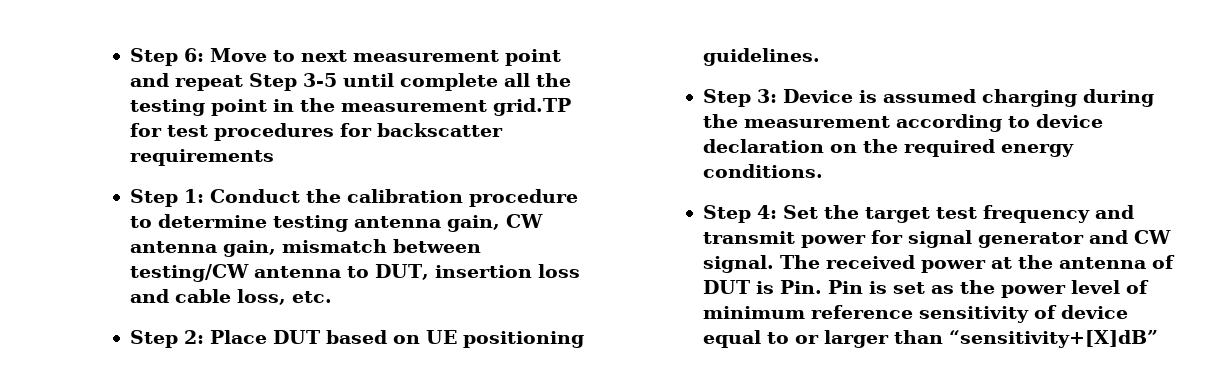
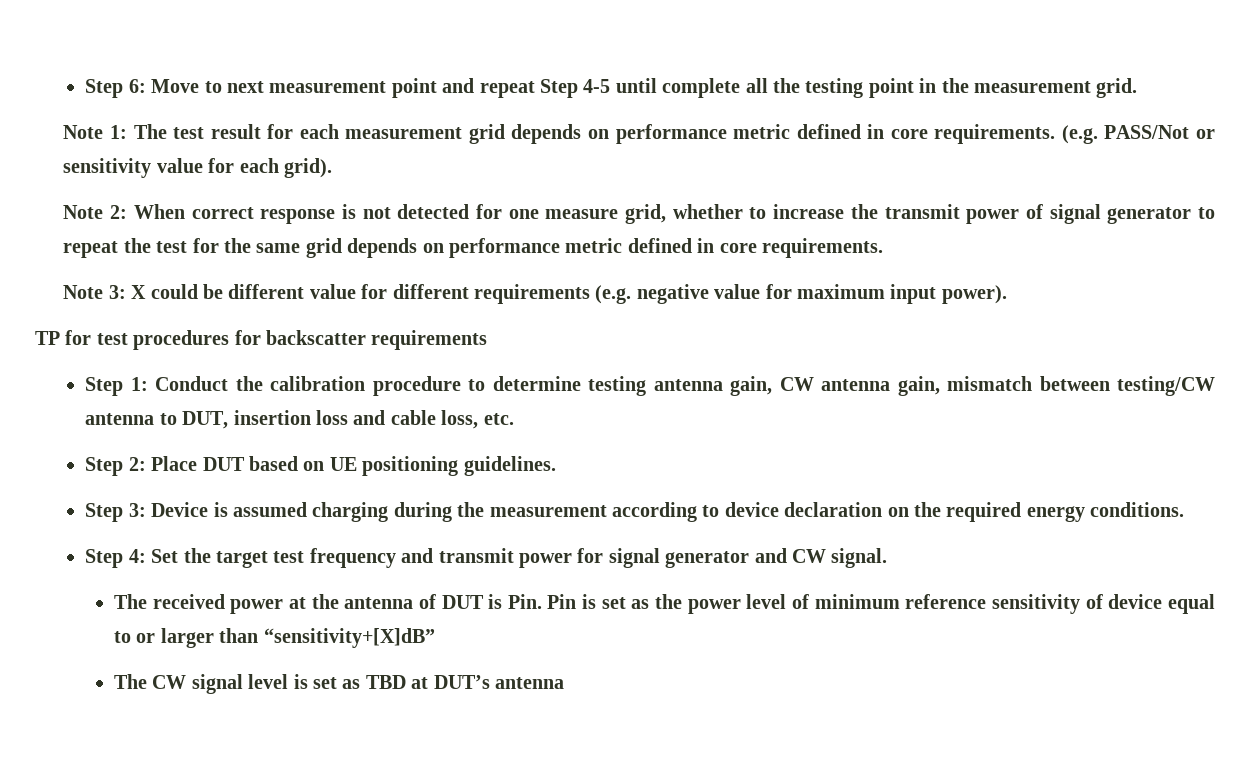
- Step 6: Move to next measurement point and repeat Step 3-5 until complete all the testing point in the measurement grid.TP for test procedures for backscatter requirements
+ Step 6: Move to next measurement point and repeat Step 4-5 until complete all the testing point in the measurement grid.
+ Note 1: The test result for each measurement grid depends on performance metric defined in core requirements. (e.g. PASS/Not or sensitivity value for each grid).
+ Note 2: When correct response is not detected for one measure grid, whether to increase the transmit power of signal generator to repeat the test for the same grid depends on performance metric defined in core requirements.
+ Note 3: X could be different value for different requirements (e.g. negative value for maximum input power).
+ TP for test procedures for backscatter requirements
- Step 4: Set the target test frequency and transmit power for signal generator and CW signal. The received power at the antenna of DUT is Pin. Pin is set as the power level of minimum reference sensitivity of device equal to or larger than “sensitivity+[X]dB”
+ Step 4: Set the target test frequency and transmit power for signal generator and CW signal.
+ The received power at the antenna of DUT is Pin. Pin is set as the power level of minimum reference sensitivity of device equal to or larger than “sensitivity+[X]dB”
+ The CW signal level is set as TBD at DUT’s antenna

